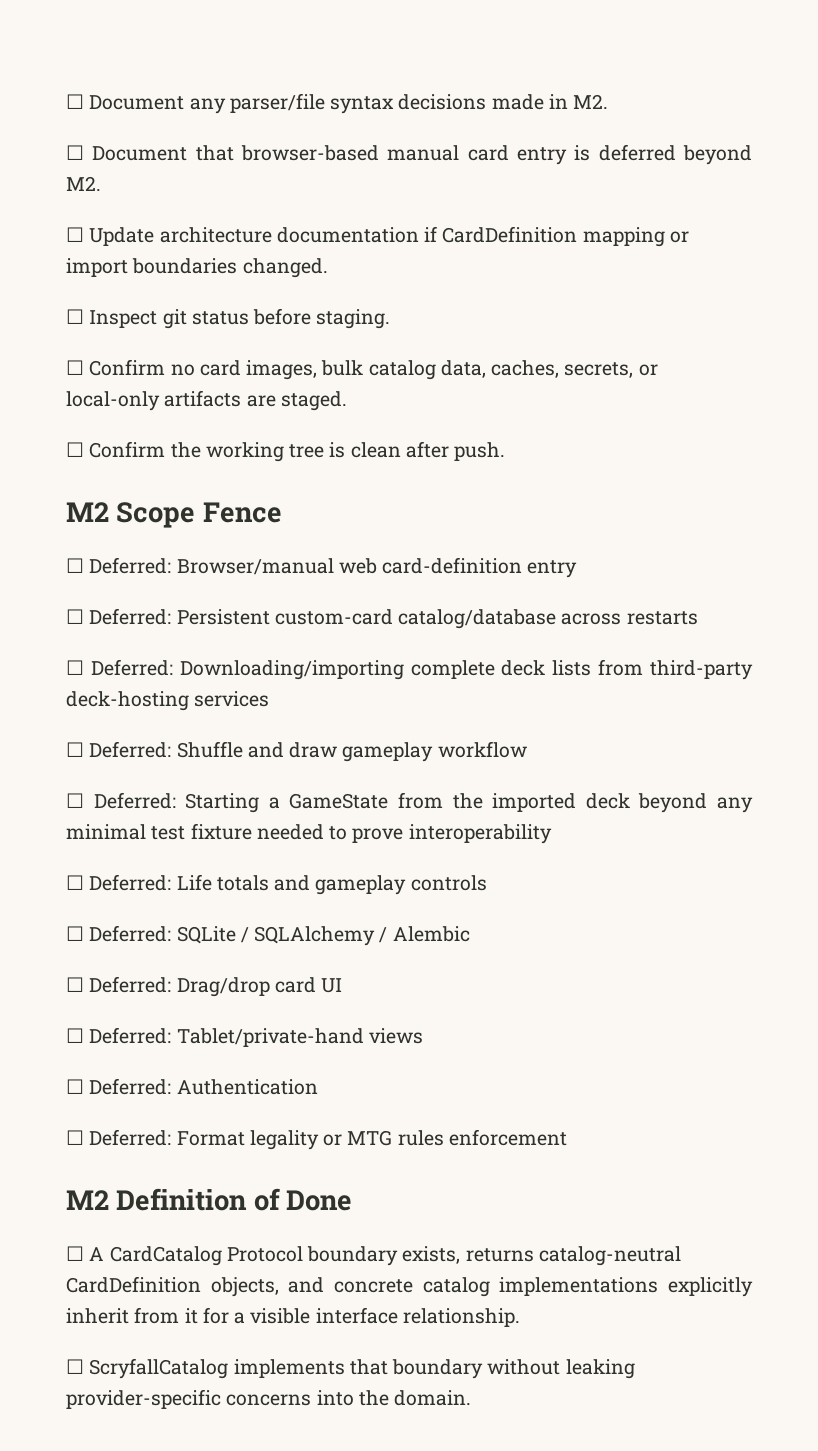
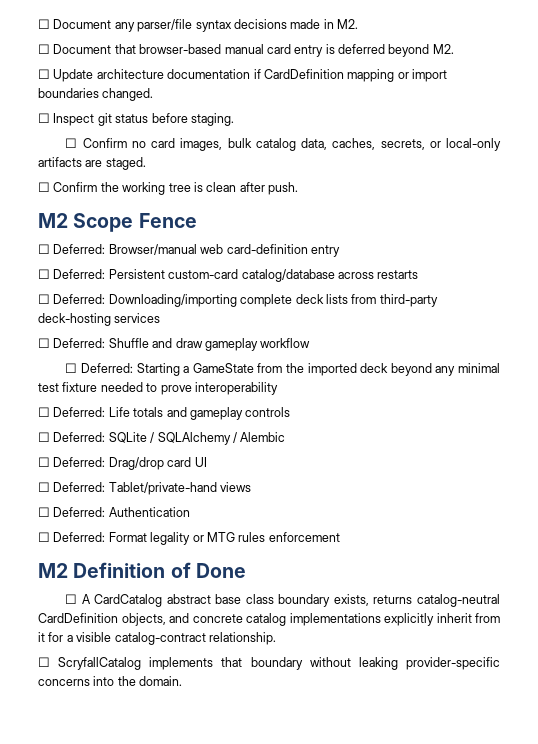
- ☐ A CardCatalog Protocol boundary exists, returns catalog-neutral CardDefinition objects, and concrete catalog implementations explicitly inherit from it for a visible interface relationship.
+ ☐ A CardCatalog abstract base class boundary exists, returns catalog-neutral CardDefinition objects, and concrete catalog implementations explicitly inherit from it for a visible catalog-contract relationship.

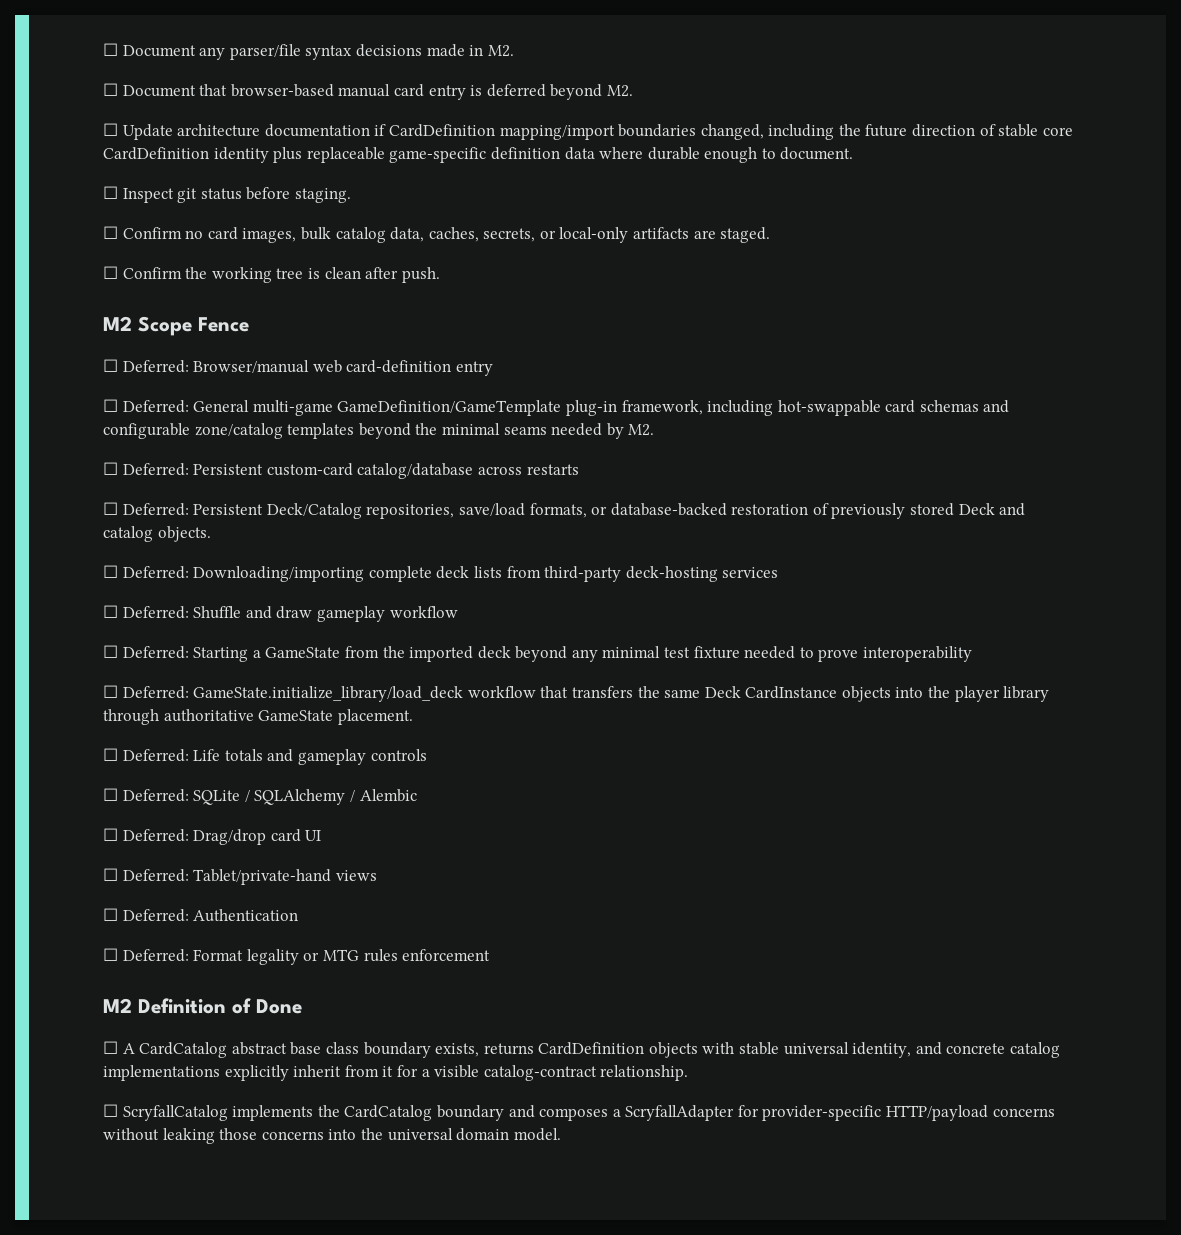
- ☐ Update architecture documentation if CardDefinition mapping or import boundaries changed.
+ ☐ Update architecture documentation if CardDefinition mapping/import boundaries changed, including the future direction of stable core CardDefinition identity plus replaceable game-specific definition data where durable enough to document.
+ ☐ Deferred: General multi-game GameDefinition/GameTemplate plug-in framework, including hot-swappable card schemas and configurable zone/catalog templates beyond the minimal seams needed by M2.
+ ☐ Deferred: Persistent Deck/Catalog repositories, save/load formats, or database-backed restoration of previously stored Deck and catalog objects.
+ ☐ Deferred: GameState.initialize_library/load_deck workflow that transfers the same Deck CardInstance objects into the player library through authoritative GameState placement.
- ☐ A CardCatalog abstract base class boundary exists, returns catalog-neutral CardDefinition objects, and concrete catalog implementations explicitly inherit from it for a visible catalog-contract relationship.
+ ☐ A CardCatalog abstract base class boundary exists, returns CardDefinition objects with stable universal identity, and concrete catalog implementations explicitly inherit from it for a visible catalog-contract relationship.
- ☐ ScryfallCatalog implements that boundary without leaking provider-specific concerns into the domain.
+ ☐ ScryfallCatalog implements the CardCatalog boundary and composes a ScryfallAdapter for provider-specific HTTP/payload concerns without leaking those concerns into the universal domain model.

